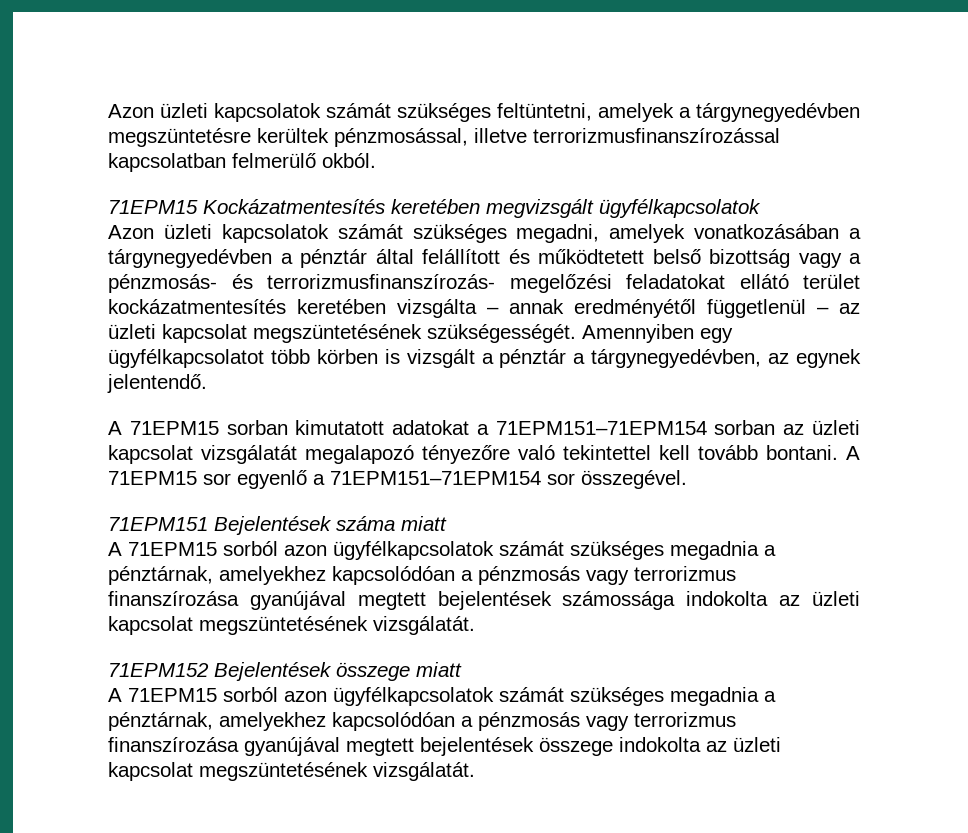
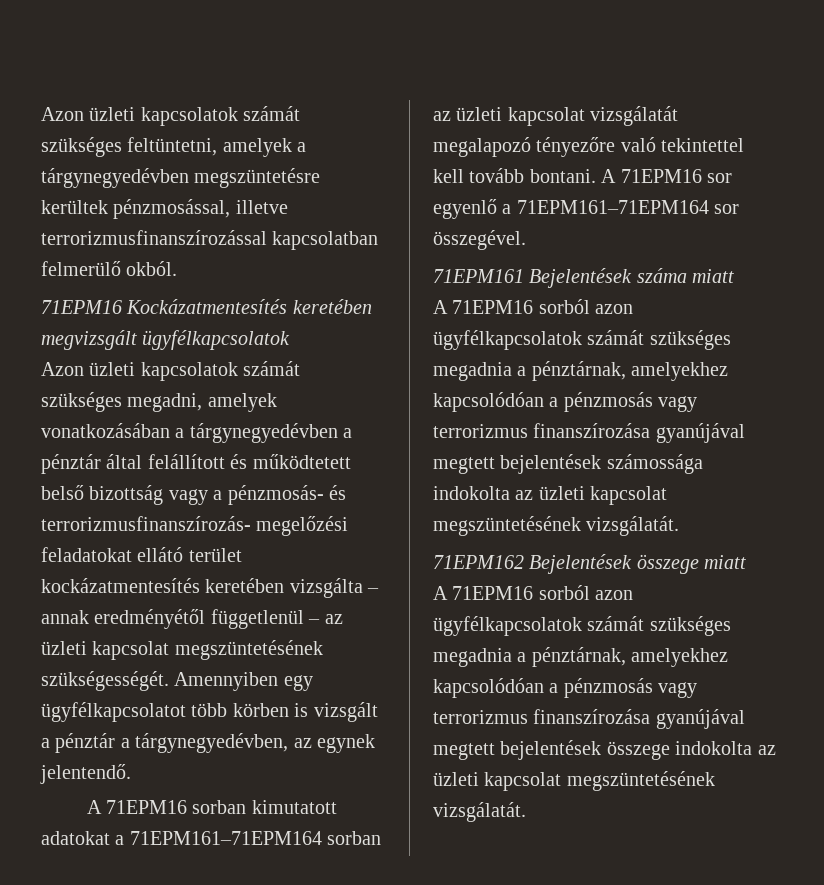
- 71EPM15 Kockázatmentesítés keretében megvizsgált ügyfélkapcsolatok
+ 71EPM16 Kockázatmentesítés keretében megvizsgált ügyfélkapcsolatok
- A 71EPM15 sorban kimutatott adatokat a 71EPM151–71EPM154 sorban az üzleti kapcsolat vizsgálatát megalapozó tényezőre való tekintettel kell tovább bontani.
+ A 71EPM16 sorban kimutatott adatokat a 71EPM161–71EPM164 sorban az üzleti kapcsolat vizsgálatát megalapozó tényezőre való tekintettel kell tovább bontani.
- A 71EPM15 sor egyenlő a 71EPM151–71EPM154 sor összegével.
+ A 71EPM16 sor egyenlő a 71EPM161–71EPM164 sor összegével.
- 71EPM151 Bejelentések száma miatt
+ 71EPM161 Bejelentések száma miatt
- A 71EPM15 sorból azon ügyfélkapcsolatok számát szükséges megadnia a pénztárnak, amelyekhez kapcsolódóan a pénzmosás vagy terrorizmus finanszírozása gyanújával megtett bejelentések számossága indokolta az üzleti kapcsolat megszüntetésének vizsgálatát.
+ A 71EPM16 sorból azon ügyfélkapcsolatok számát szükséges megadnia a pénztárnak, amelyekhez kapcsolódóan a pénzmosás vagy terrorizmus finanszírozása gyanújával megtett bejelentések számossága indokolta az üzleti kapcsolat megszüntetésének vizsgálatát.
- 71EPM152 Bejelentések összege miatt
+ 71EPM162 Bejelentések összege miatt
- A 71EPM15 sorból azon ügyfélkapcsolatok számát szükséges megadnia a pénztárnak, amelyekhez kapcsolódóan a pénzmosás vagy terrorizmus finanszírozása gyanújával megtett bejelentések összege indokolta az üzleti kapcsolat megszüntetésének vizsgálatát.
+ A 71EPM16 sorból azon ügyfélkapcsolatok számát szükséges megadnia a pénztárnak, amelyekhez kapcsolódóan a pénzmosás vagy terrorizmus finanszírozása gyanújával megtett bejelentések összege indokolta az üzleti kapcsolat megszüntetésének vizsgálatát.

